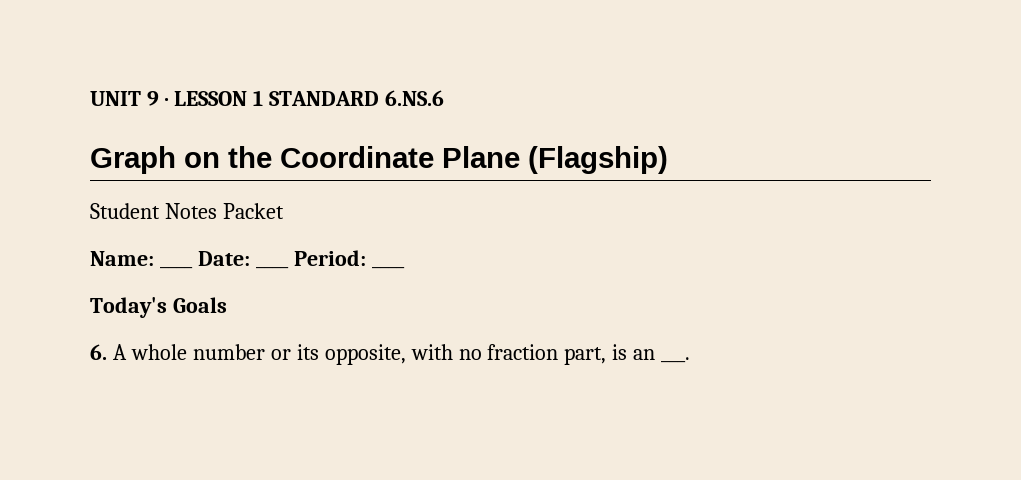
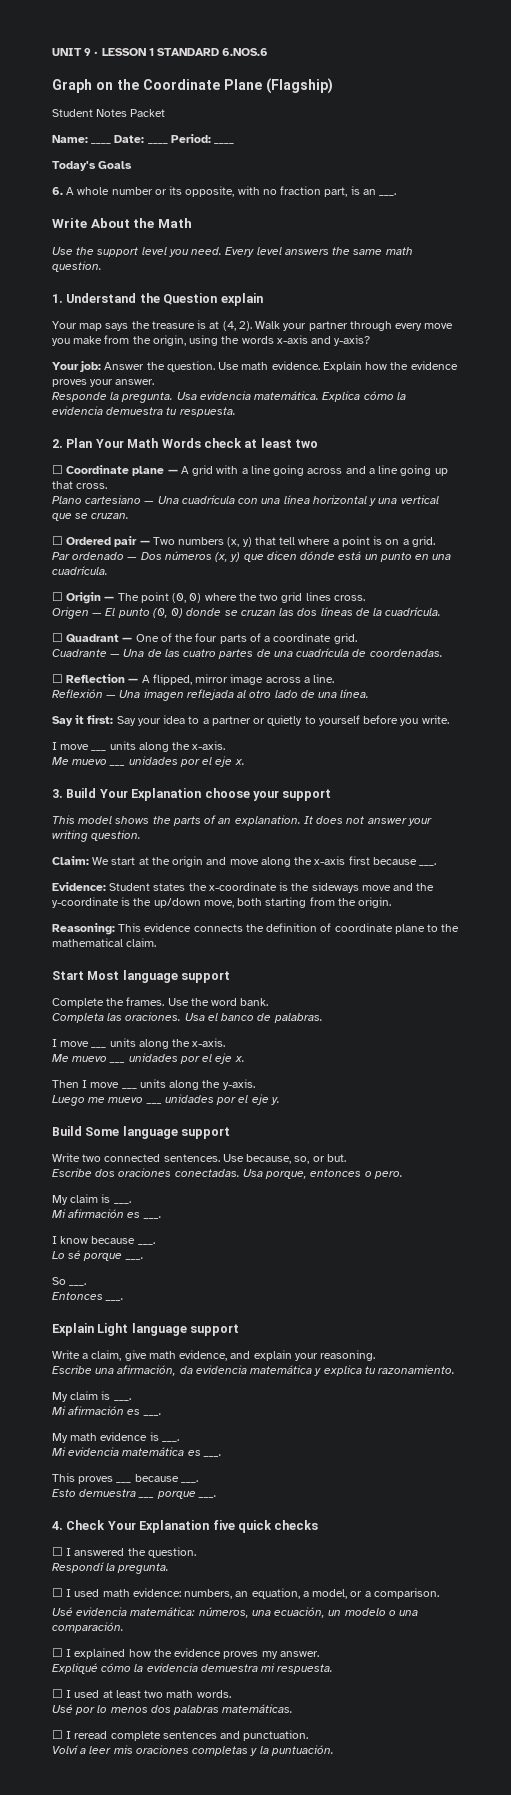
- UNIT 9 · LESSON 1 STANDARD 6.NS.6
+ UNIT 9 · LESSON 1 STANDARD 6.NOS.6
+ Write About the Math
+ Use the support level you need. Every level answers the same math question.
+ 1. Understand the Question explain
+ Your map says the treasure is at (4, 2). Walk your partner through every move you make from the origin, using the words x-axis and y-axis?
+ Your job: Answer the question. Use math evidence. Explain how the evidence proves your answer.
+ Responde la pregunta. Usa evidencia matemática. Explica cómo la evidencia demuestra tu respuesta.
+ 2. Plan Your Math Words check at least two
+ ☐ Coordinate plane — A grid with a line going across and a line going up that cross.
+ Plano cartesiano — Una cuadrícula con una línea horizontal y una vertical que se cruzan.
+ ☐ Ordered pair — Two numbers (x, y) that tell where a point is on a grid.
+ Par ordenado — Dos números (x, y) que dicen dónde está un punto en una cuadrícula.
+ ☐ Origin — The point (0, 0) where the two grid lines cross.
+ Origen — El punto (0, 0) donde se cruzan las dos líneas de la cuadrícula.
+ ☐ Quadrant — One of the four parts of a coordinate grid.
+ Cuadrante — Una de las cuatro partes de una cuadrícula de coordenadas.
+ ☐ Reflection — A flipped, mirror image across a line.
+ Reflexión — Una imagen reflejada al otro lado de una línea.
+ Say it first: Say your idea to a partner or quietly to yourself before you write.
+ I move ___ units along the x-axis.
+ Me muevo ___ unidades por el eje x.
+ 3. Build Your Explanation choose your support
+ This model shows the parts of an explanation. It does not answer your writing question.
+ Claim: We start at the origin and move along the x-axis first because ___.
+ Evidence: Student states the x-coordinate is the sideways move and the y-coordinate is the up/down move, both starting from the origin.
+ Reasoning: This evidence connects the definition of coordinate plane to the mathematical claim.
+ Start Most language support
+ Complete the frames. Use the word bank.
+ Completa las oraciones. Usa el banco de palabras.
+ I move ___ units along the x-axis.
+ Me muevo ___ unidades por el eje x.
+ Then I move ___ units along the y-axis.
+ Luego me muevo ___ unidades por el eje y.
+ Build Some language support
+ Write two connected sentences. Use because, so, or but.
+ Escribe dos oraciones conectadas. Usa porque, entonces o pero.
+ My claim is ___.
+ Mi afirmación es ___.
+ I know because ___.
+ Lo sé porque ___.
+ So ___.
+ Entonces ___.
+ Explain Light language support
+ Write a claim, give math evidence, and explain your reasoning.
+ Escribe una afirmación, da evidencia matemática y explica tu razonamiento.
+ My claim is ___.
+ Mi afirmación es ___.
+ My math evidence is ___.
+ Mi evidencia matemática es ___.
+ This proves ___ because ___.
+ Esto demuestra ___ porque ___.
+ 4. Check Your Explanation five quick checks
+ ☐ I answered the question.
+ Respondí la pregunta.
+ ☐ I used math evidence: numbers, an equation, a model, or a comparison.
+ Usé evidencia matemática: números, una ecuación, un modelo o una comparación.
+ ☐ I explained how the evidence proves my answer.
+ Expliqué cómo la evidencia demuestra mi respuesta.
+ ☐ I used at least two math words.
+ Usé por lo menos dos palabras matemáticas.
+ ☐ I reread complete sentences and punctuation.
+ Volví a leer mis oraciones completas y la puntuación.

